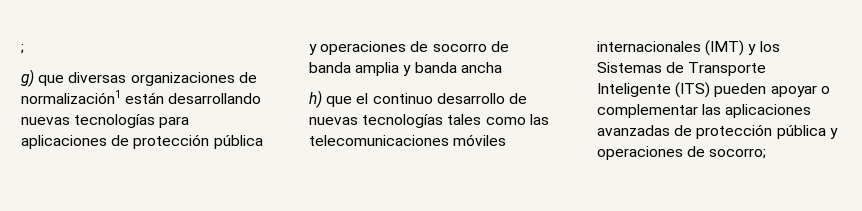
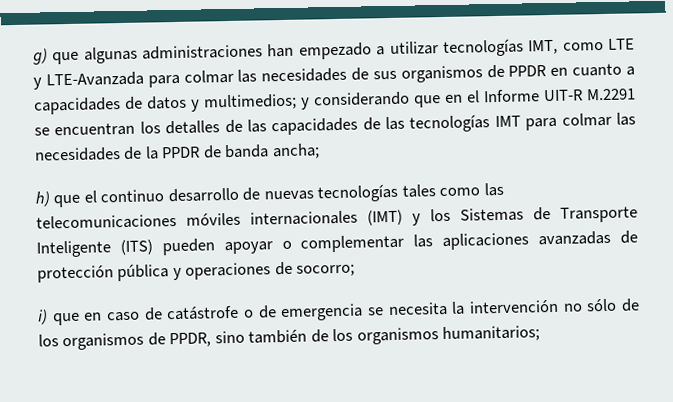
- ;
- g) que diversas organizaciones de normalización1 están desarrollando nuevas tecnologías para aplicaciones de protección pública y operaciones de socorro de banda amplia y banda ancha
+ g) que algunas administraciones han empezado a utilizar tecnologías IMT, como LTE y LTE-Avanzada para colmar las necesidades de sus organismos de PPDR en cuanto a capacidades de datos y multimedios; y considerando que en el Informe UIT-R M.2291 se encuentran los detalles de las capacidades de las tecnologías IMT para colmar las necesidades de la PPDR de banda ancha;
+ i) que en caso de catástrofe o de emergencia se necesita la intervención no sólo de los organismos de PPDR, sino también de los organismos humanitarios;

